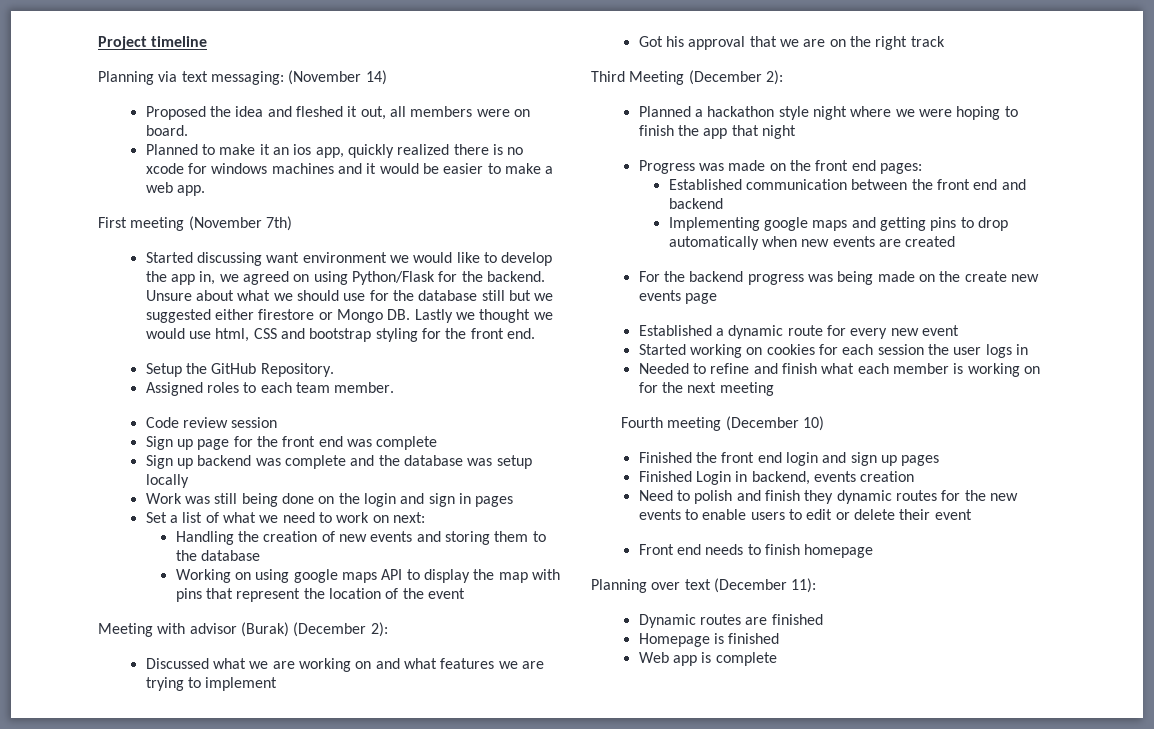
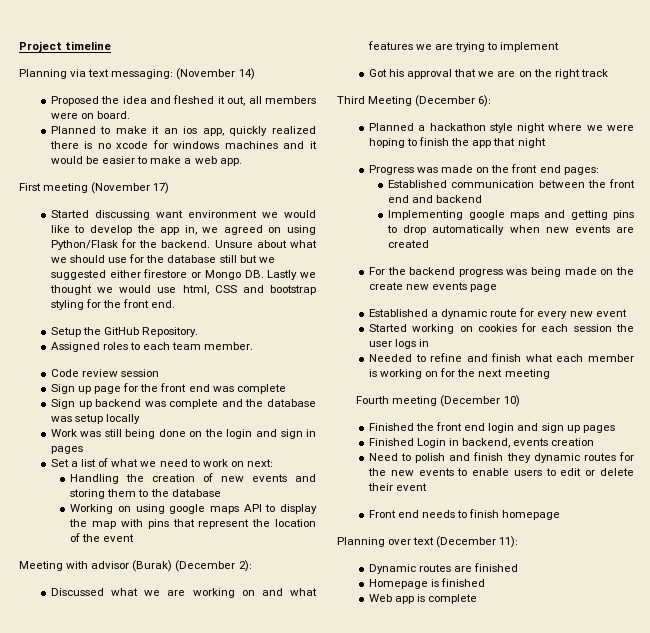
- First meeting (November 7th)
+ First meeting (November 17)
- Third Meeting (December 2):
+ Third Meeting (December 6):

